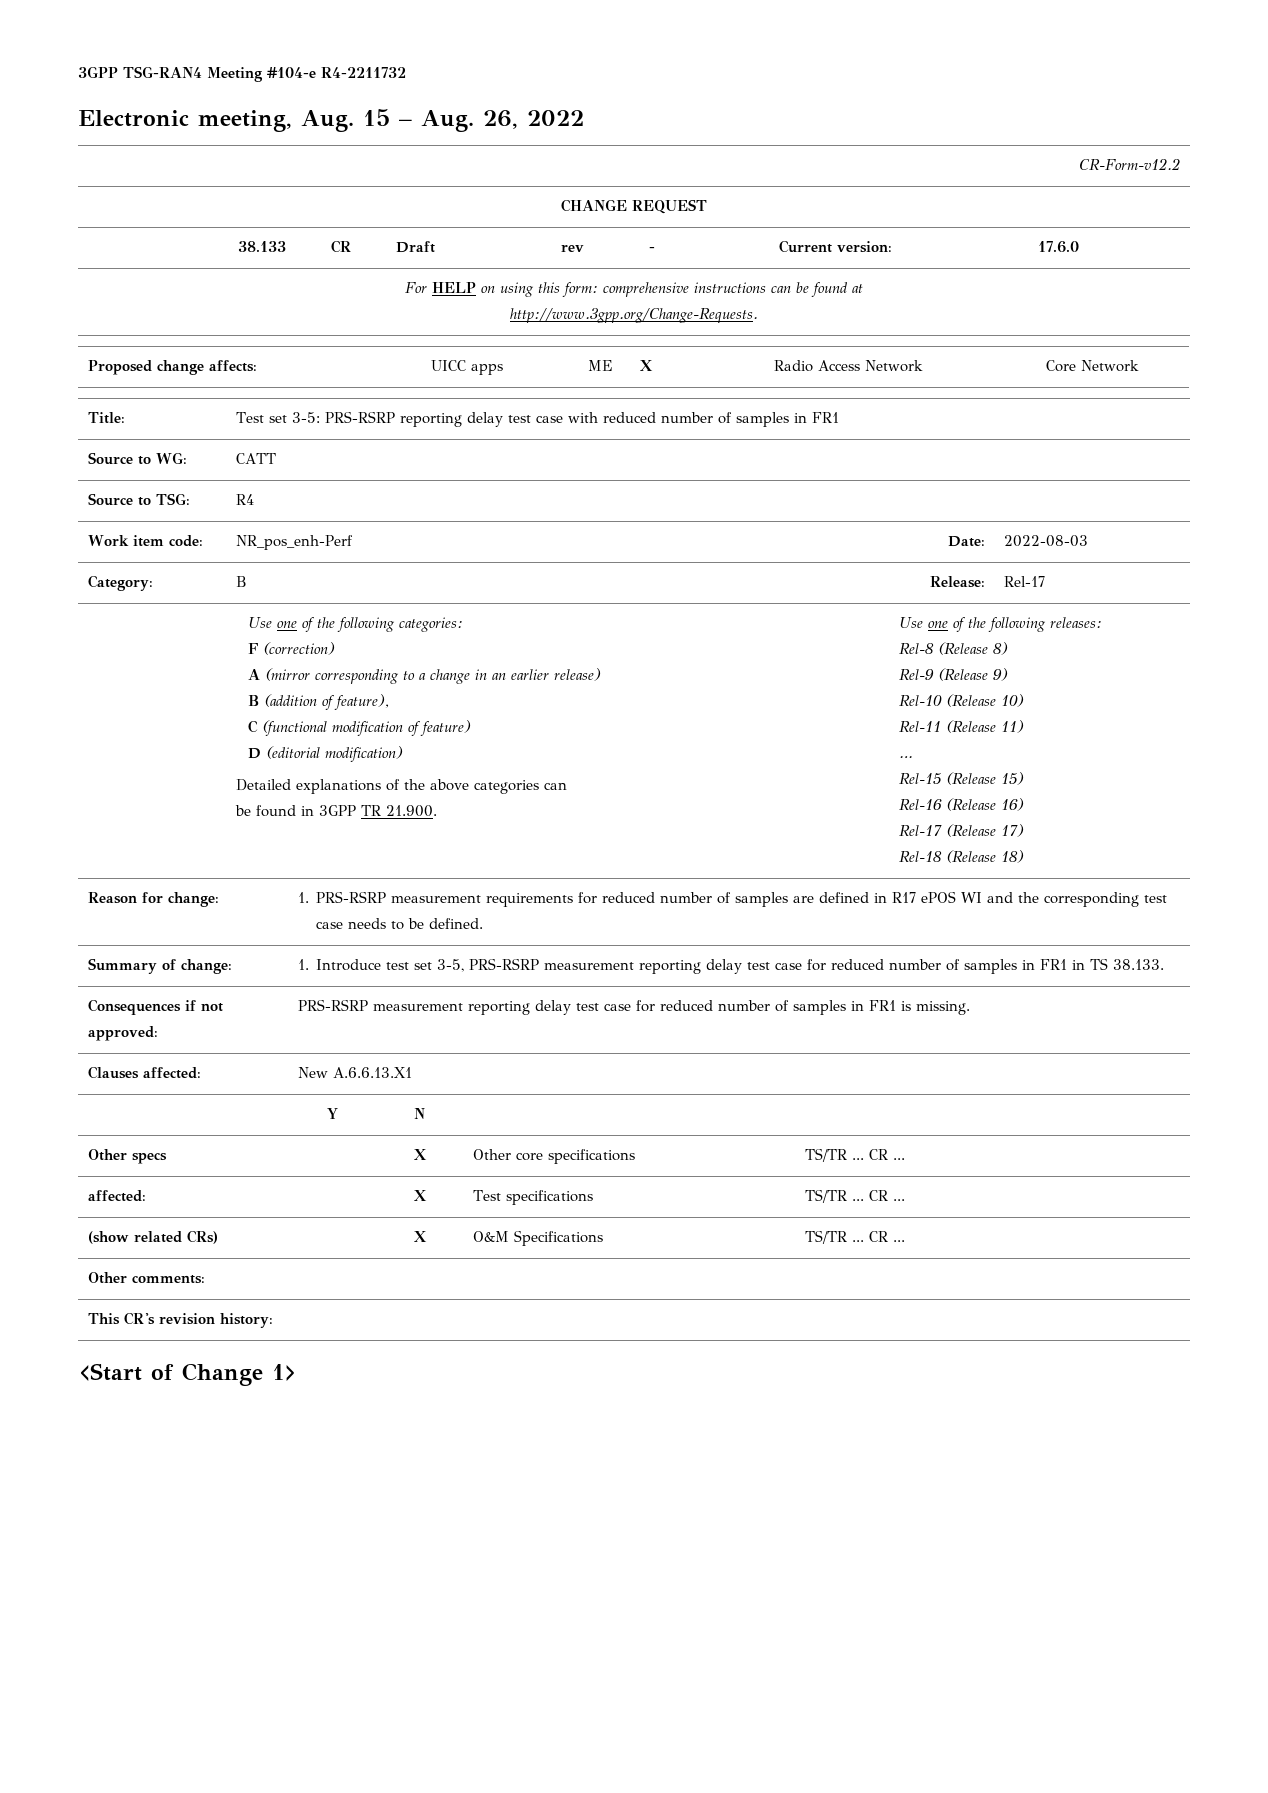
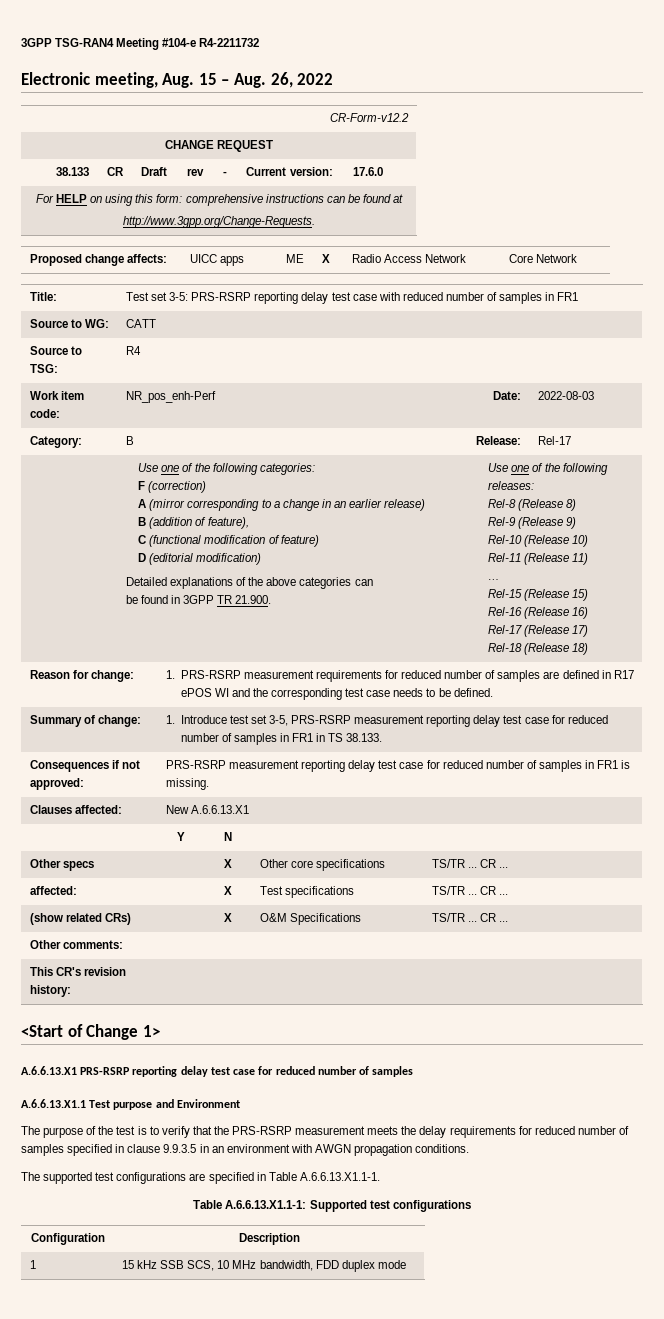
+ A.6.6.13.X1 PRS-RSRP reporting delay test case for reduced number of samples
+ A.6.6.13.X1.1 Test purpose and Environment
+ The purpose of the test is to verify that the PRS-RSRP measurement meets the delay requirements for reduced number of samples specified in clause 9.9.3.5 in an environment with AWGN propagation conditions.
+ The supported test configurations are specified in Table A.6.6.13.X1.1-1.
+ Table A.6.6.13.X1.1-1: Supported test configurations
+ Configuration | Description
+ 1 | 15 kHz SSB SCS, 10 MHz bandwidth, FDD duplex mode

